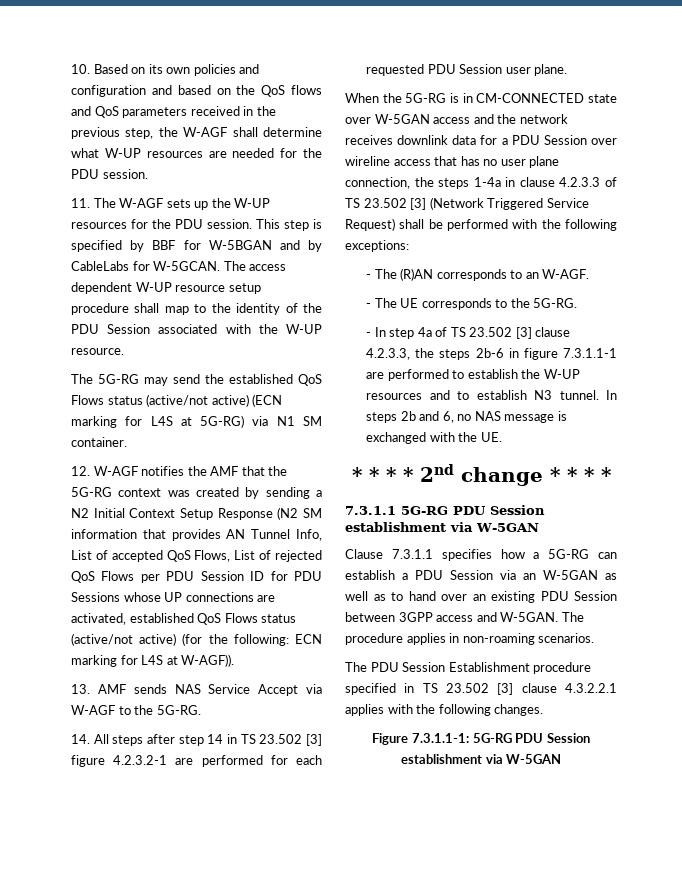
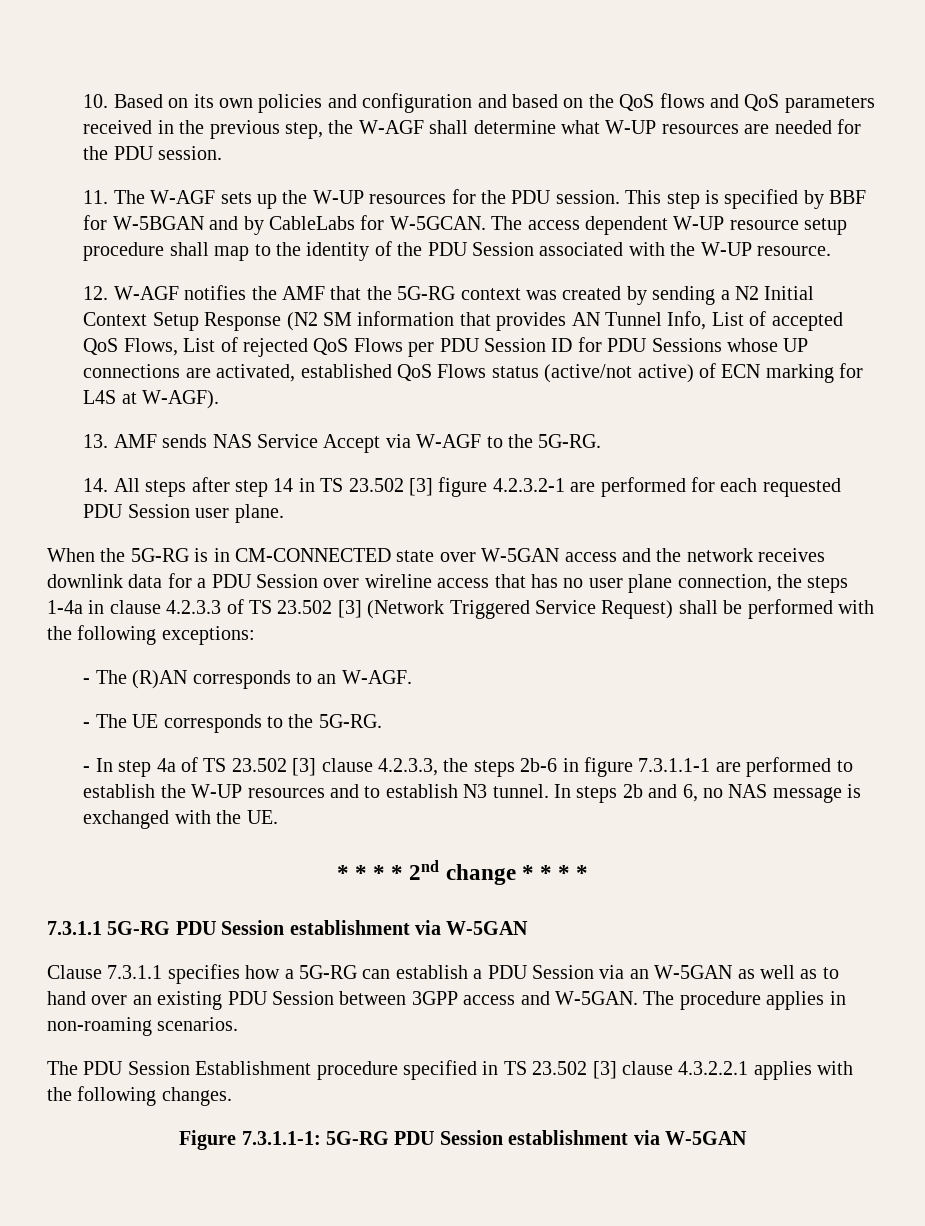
- The 5G-RG may send the established QoS Flows status (active/not active) (ECN marking for L4S at 5G-RG) via N1 SM container.
- 12. W-AGF notifies the AMF that the 5G-RG context was created by sending a N2 Initial Context Setup Response (N2 SM information that provides AN Tunnel Info, List of accepted QoS Flows, List of rejected QoS Flows per PDU Session ID for PDU Sessions whose UP connections are activated, established QoS Flows status (active/not active) (for the following: ECN marking for L4S at W-AGF)).
+ 12. W-AGF notifies the AMF that the 5G-RG context was created by sending a N2 Initial Context Setup Response (N2 SM information that provides AN Tunnel Info, List of accepted QoS Flows, List of rejected QoS Flows per PDU Session ID for PDU Sessions whose UP connections are activated, established QoS Flows status (active/not active) of ECN marking for L4S at W-AGF).

